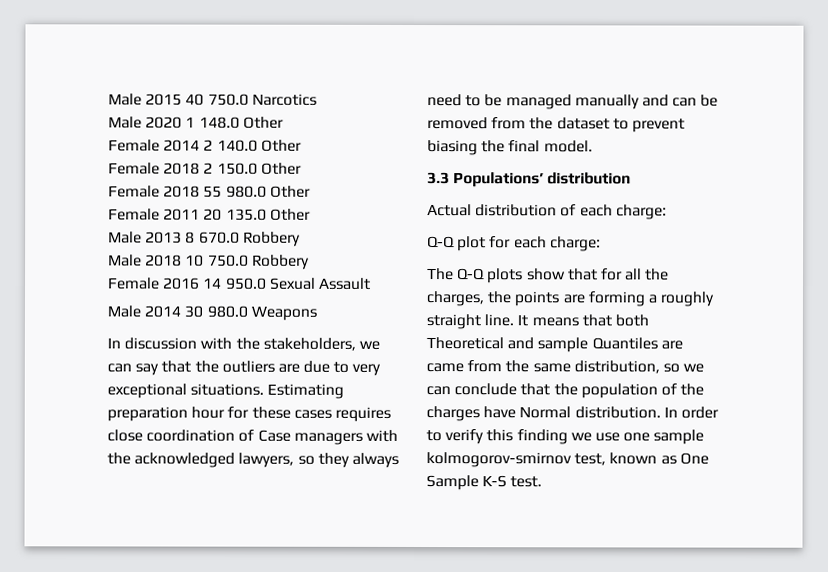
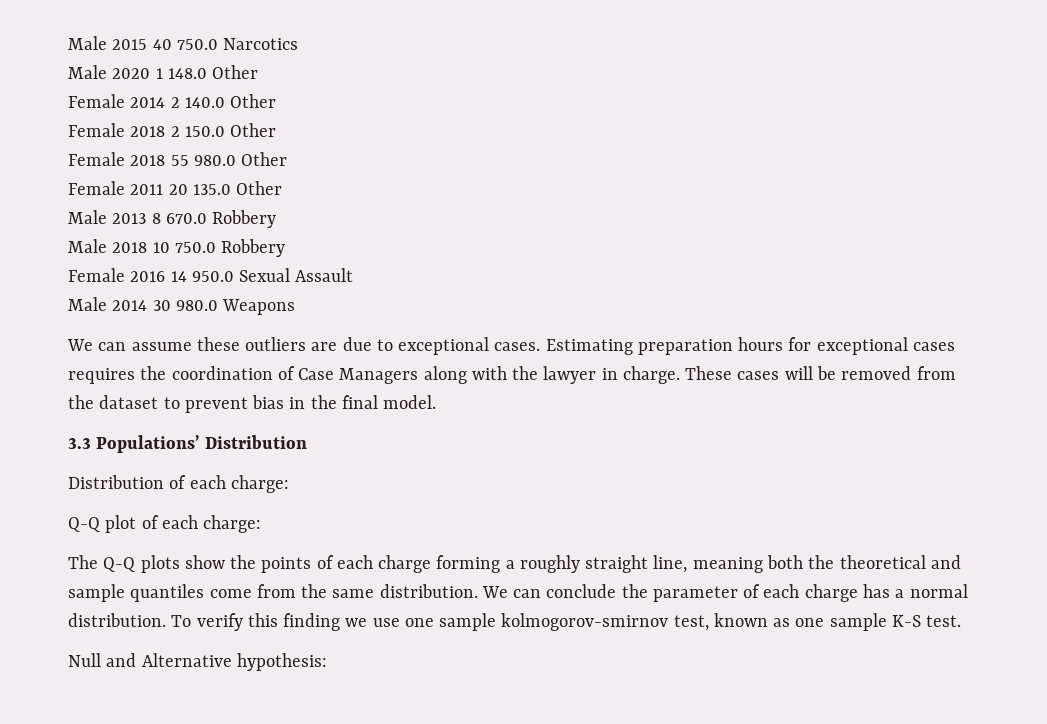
- In discussion with the stakeholders, we can say that the outliers are due to very exceptional situations. Estimating preparation hour for these cases requires close coordination of Case managers with the acknowledged lawyers, so they always need to be managed manually and can be removed from the dataset to prevent biasing the final model.
+ We can assume these outliers are due to exceptional cases. Estimating preparation hours for exceptional cases requires the coordination of Case Managers along with the lawyer in charge. These cases will be removed from the dataset to prevent bias in the final model.
- 3.3 Populations’ distribution
- Actual distribution of each charge:
+ 3.3 Populations’ Distribution
+ Distribution of each charge:
- Q-Q plot for each charge:
+ Q-Q plot of each charge:
- The Q-Q plots show that for all the charges, the points are forming a roughly straight line. It means that both Theoretical and sample Quantiles are came from the same distribution, so we can conclude that the population of the charges have Normal distribution. In order to verify this finding we use one sample kolmogorov-smirnov test, known as One Sample K-S test.
+ The Q-Q plots show the points of each charge forming a roughly straight line, meaning both the theoretical and sample quantiles come from the same distribution. We can conclude the parameter of each charge has a normal distribution. To verify this finding we use one sample kolmogorov-smirnov test, known as one sample K-S test.
+ Null and Alternative hypothesis:

